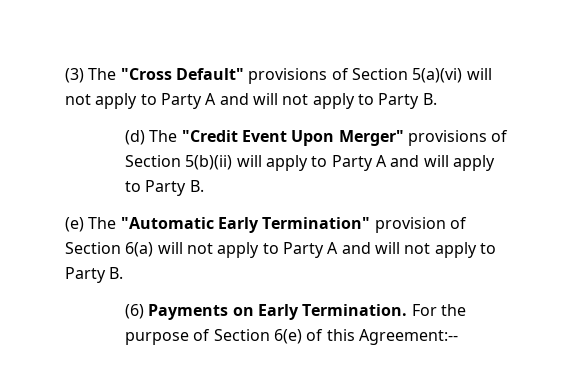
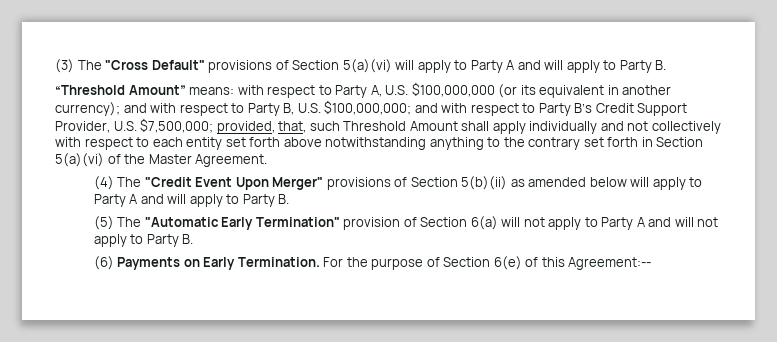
- (3) The "Cross Default" provisions of Section 5(a)(vi) will not apply to Party A and will not apply to Party B.
- (d) The "Credit Event Upon Merger" provisions of Section 5(b)(ii) will apply to Party A and will apply to Party B.
+ (3) The "Cross Default" provisions of Section 5(a)(vi) will apply to Party A and will apply to Party B.
- (e) The "Automatic Early Termination" provision of Section 6(a) will not apply to Party A and will not apply to Party B.
+ “Threshold Amount” means: with respect to Party A, U.S. $100,000,000 (or its equivalent in another currency); and with respect to Party B, U.S. $100,000,000; and with respect to Party B’s Credit Support Provider, U.S. $7,500,000; provided, that, such Threshold Amount shall apply individually and not collectively with respect to each entity set forth above notwithstanding anything to the contrary set forth in Section 5(a)(vi) of the Master Agreement.
+ (4) The "Credit Event Upon Merger" provisions of Section 5(b)(ii) as amended below will apply to Party A and will apply to Party B.
+ (5) The "Automatic Early Termination" provision of Section 6(a) will not apply to Party A and will not apply to Party B.

